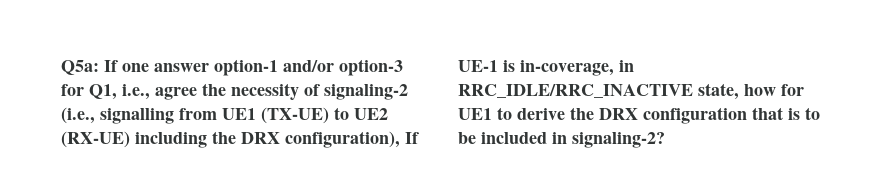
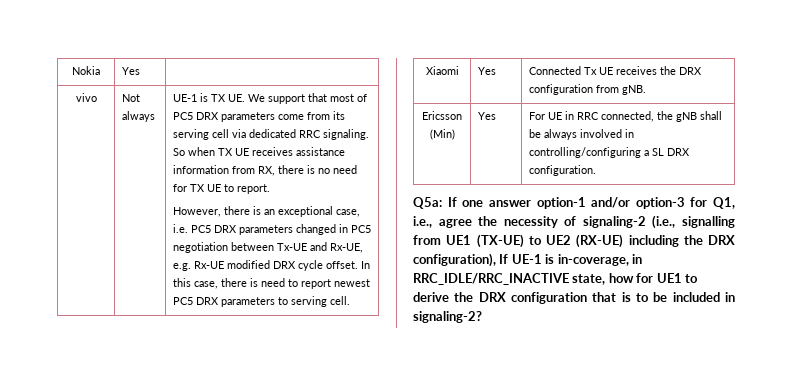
+ Nokia | Yes |
+ vivo | Not always | UE-1 is TX UE. We support that most of PC5 DRX parameters come from its serving cell via dedicated RRC signaling. So when TX UE receives assistance information from RX, there is no need for TX UE to report.
+ However, there is an exceptional case, i.e. PC5 DRX parameters changed in PC5 negotiation between Tx-UE and Rx-UE, e.g. Rx-UE modified DRX cycle offset. In this case, there is need to report newest PC5 DRX parameters to serving cell.
+ Xiaomi | Yes | Connected Tx UE receives the DRX configuration from gNB.
+ Ericsson (Min) | Yes | For UE in RRC connected, the gNB shall be always involved in controlling/configuring a SL DRX configuration.

